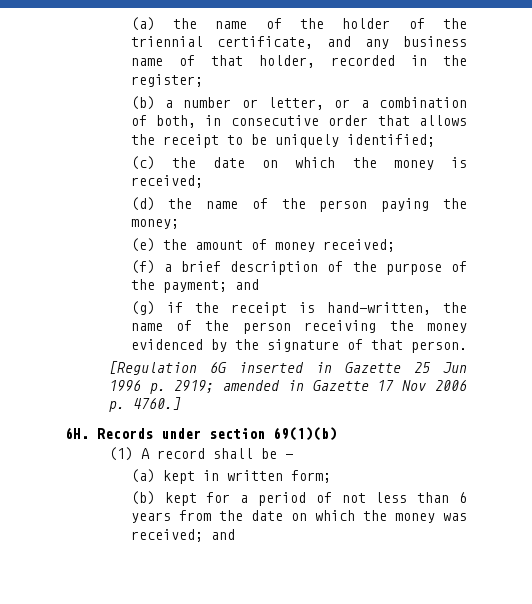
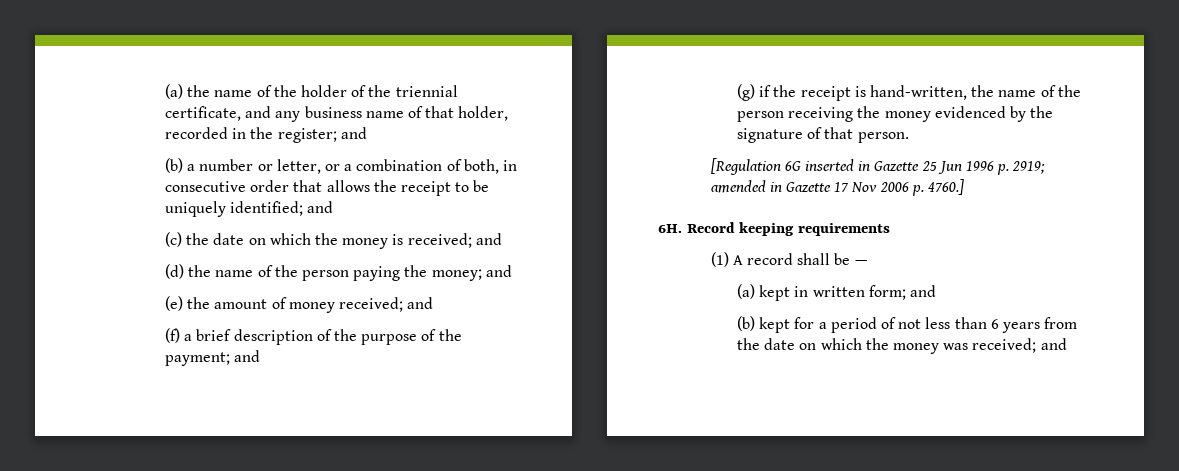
- (a) the name of the holder of the triennial certificate, and any business name of that holder, recorded in the register;
+ (a) the name of the holder of the triennial certificate, and any business name of that holder, recorded in the register; and
- (b) a number or letter, or a combination of both, in consecutive order that allows the receipt to be uniquely identified;
+ (b) a number or letter, or a combination of both, in consecutive order that allows the receipt to be uniquely identified; and
- (c) the date on which the money is received;
+ (c) the date on which the money is received; and
- (d) the name of the person paying the money;
+ (d) the name of the person paying the money; and
- (e) the amount of money received;
+ (e) the amount of money received; and
- Records under section 69(1)(b)
+ Record keeping requirements
- (a) kept in written form;
+ (a) kept in written form; and

